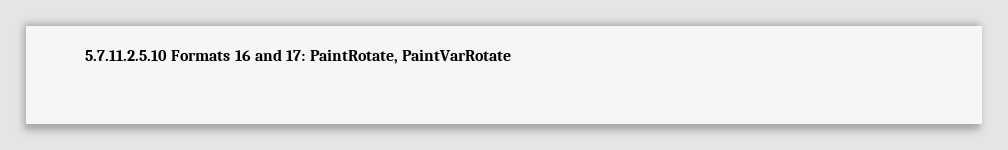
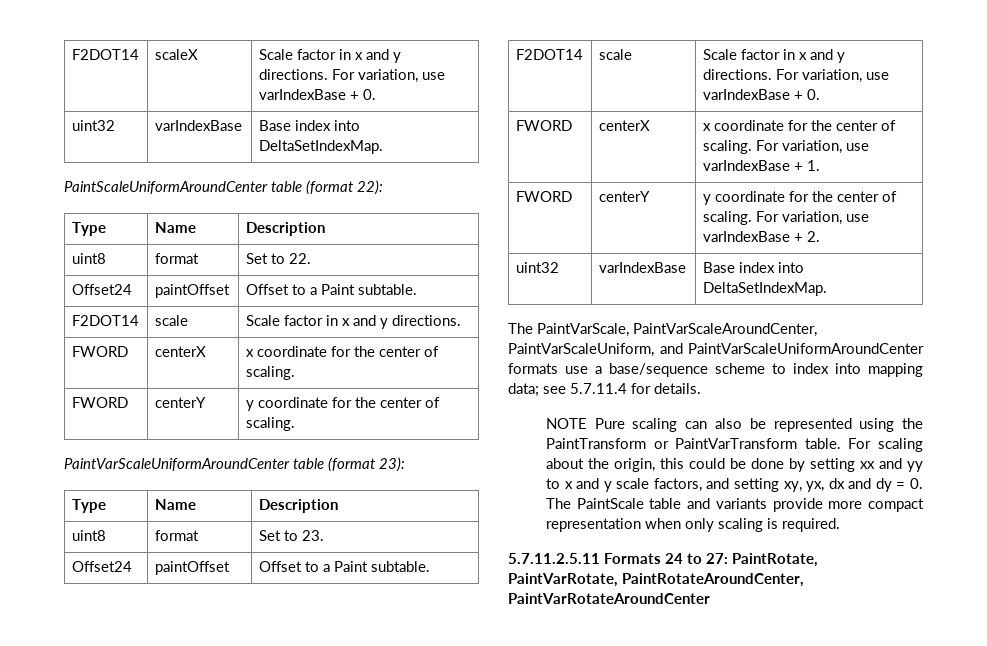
- 5.7.11.2.5.10 Formats 16 and 17: PaintRotate, PaintVarRotate
+ F2DOT14 | scaleX | Scale factor in x and y directions. For variation, use varIndexBase + 0.
+ uint32 | varIndexBase | Base index into DeltaSetIndexMap.
+ PaintScaleUniformAroundCenter table (format 22):
+ Type | Name | Description
+ uint8 | format | Set to 22.
+ Offset24 | paintOffset | Offset to a Paint subtable.
+ F2DOT14 | scale | Scale factor in x and y directions.
+ FWORD | centerX | x coordinate for the center of scaling.
+ FWORD | centerY | y coordinate for the center of scaling.
+ PaintVarScaleUniformAroundCenter table (format 23):
+ Type | Name | Description
+ uint8 | format | Set to 23.
+ Offset24 | paintOffset | Offset to a Paint subtable.
+ F2DOT14 | scale | Scale factor in x and y directions. For variation, use varIndexBase + 0.
+ FWORD | centerX | x coordinate for the center of scaling. For variation, use varIndexBase + 1.
+ FWORD | centerY | y coordinate for the center of scaling. For variation, use varIndexBase + 2.
+ uint32 | varIndexBase | Base index into DeltaSetIndexMap.
+ The PaintVarScale, PaintVarScaleAroundCenter, PaintVarScaleUniform, and PaintVarScaleUniformAroundCenter formats use a base/sequence scheme to index into mapping data; see 5.7.11.4 for details.
+ NOTE Pure scaling can also be represented using the PaintTransform or PaintVarTransform table. For scaling about the origin, this could be done by setting xx and yy to x and y scale factors, and setting xy, yx, dx and dy = 0. The PaintScale table and variants provide more compact representation when only scaling is required.
+ 5.7.11.2.5.11 Formats 24 to 27: PaintRotate, PaintVarRotate, PaintRotateAroundCenter, PaintVarRotateAroundCenter

